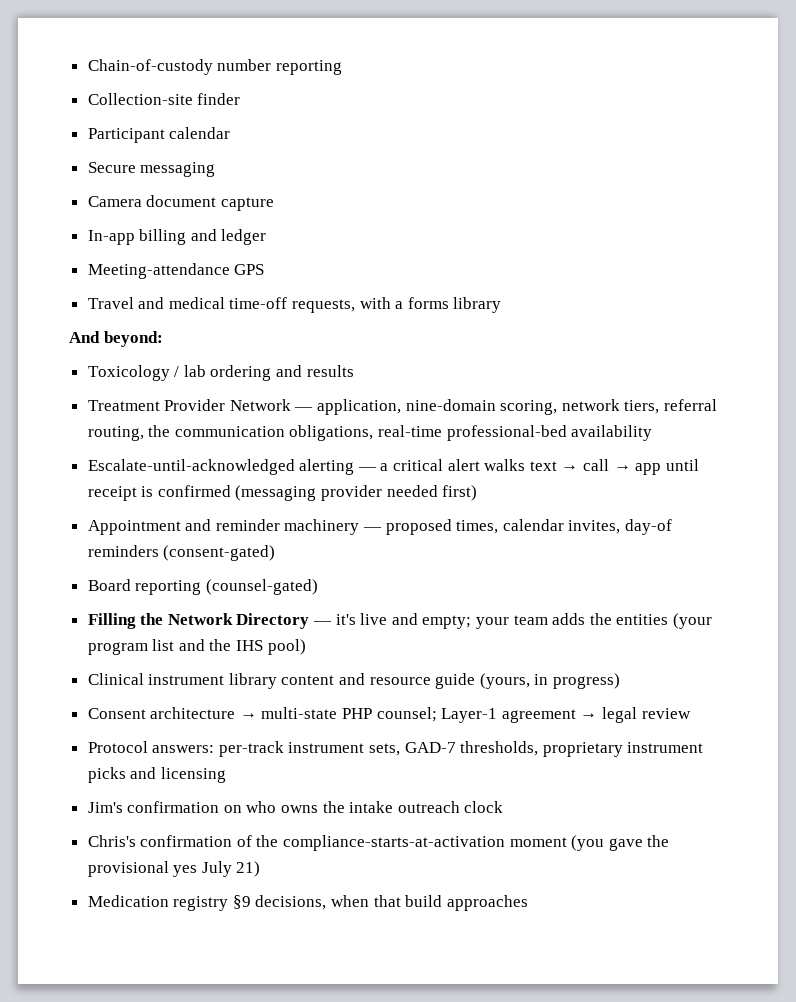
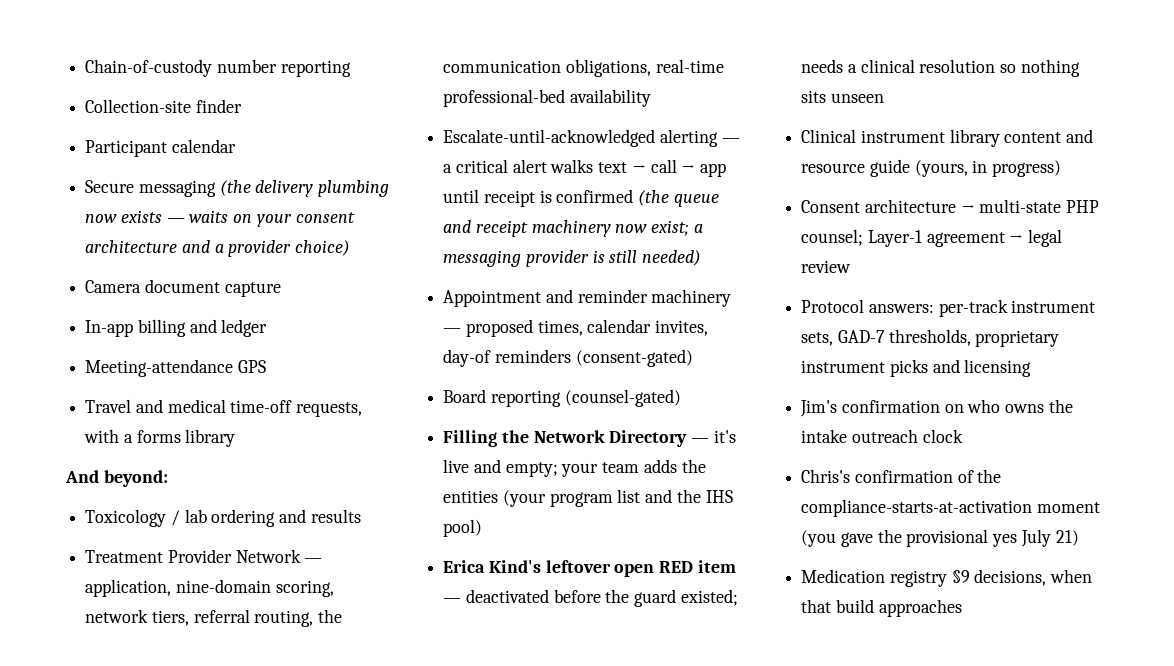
- Secure messaging
+ Secure messaging (the delivery plumbing now exists — waits on your consent architecture and a provider choice)
- Escalate-until-acknowledged alerting — a critical alert walks text → call → app until receipt is confirmed (messaging provider needed first)
+ Escalate-until-acknowledged alerting — a critical alert walks text → call → app until receipt is confirmed (the queue and receipt machinery now exist; a messaging provider is still needed)
+ Erica Kind's leftover open RED item — deactivated before the guard existed; needs a clinical resolution so nothing sits unseen

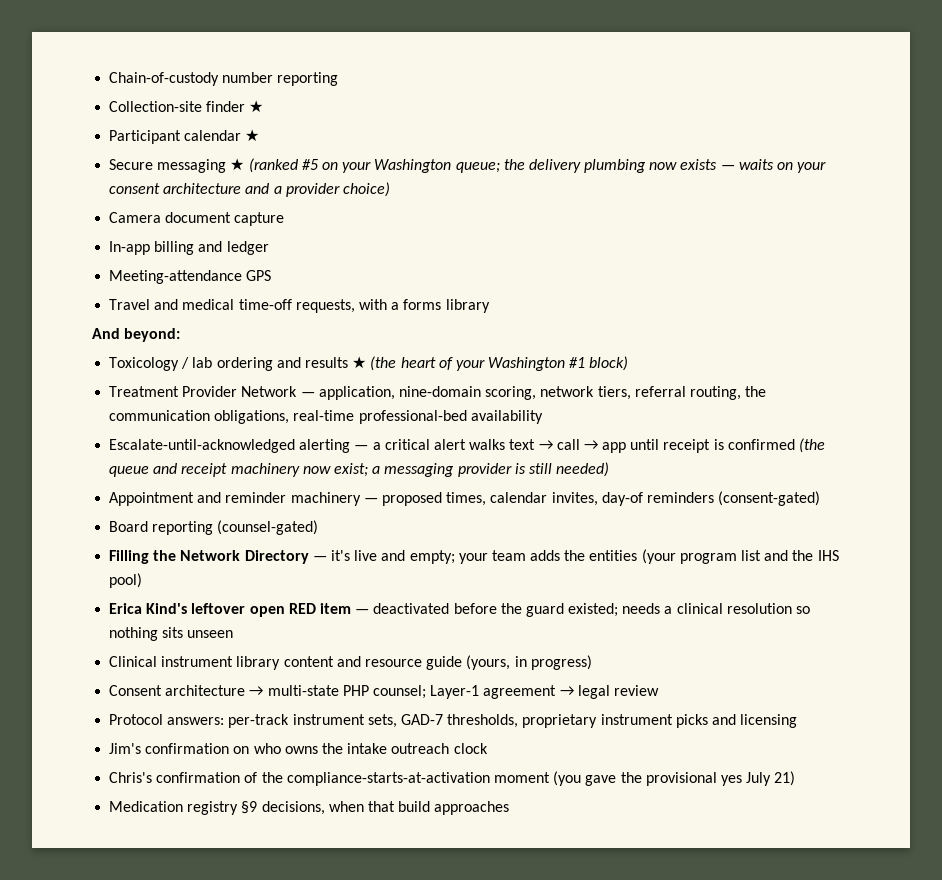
- Collection-site finder
+ Collection-site finder ★
- Participant calendar
+ Participant calendar ★
- Secure messaging (the delivery plumbing now exists — waits on your consent architecture and a provider choice)
+ Secure messaging ★ (ranked #5 on your Washington queue; the delivery plumbing now exists — waits on your consent architecture and a provider choice)
- Toxicology / lab ordering and results
+ Toxicology / lab ordering and results ★ (the heart of your Washington #1 block)

